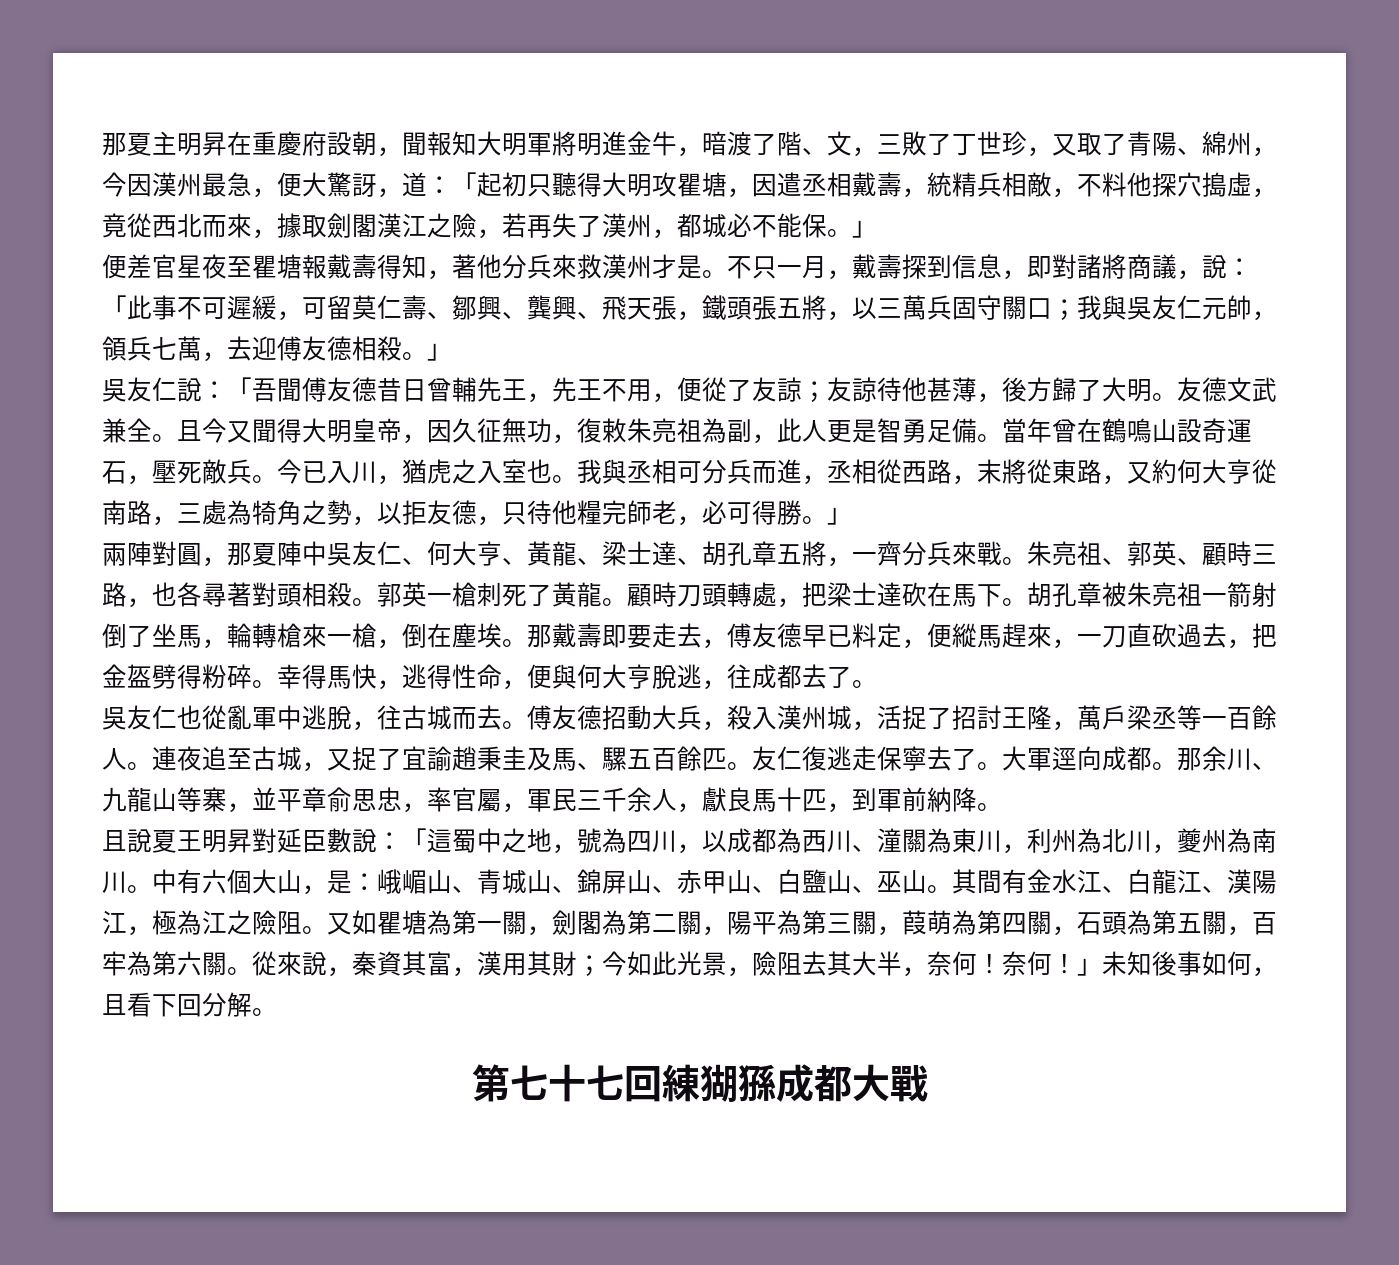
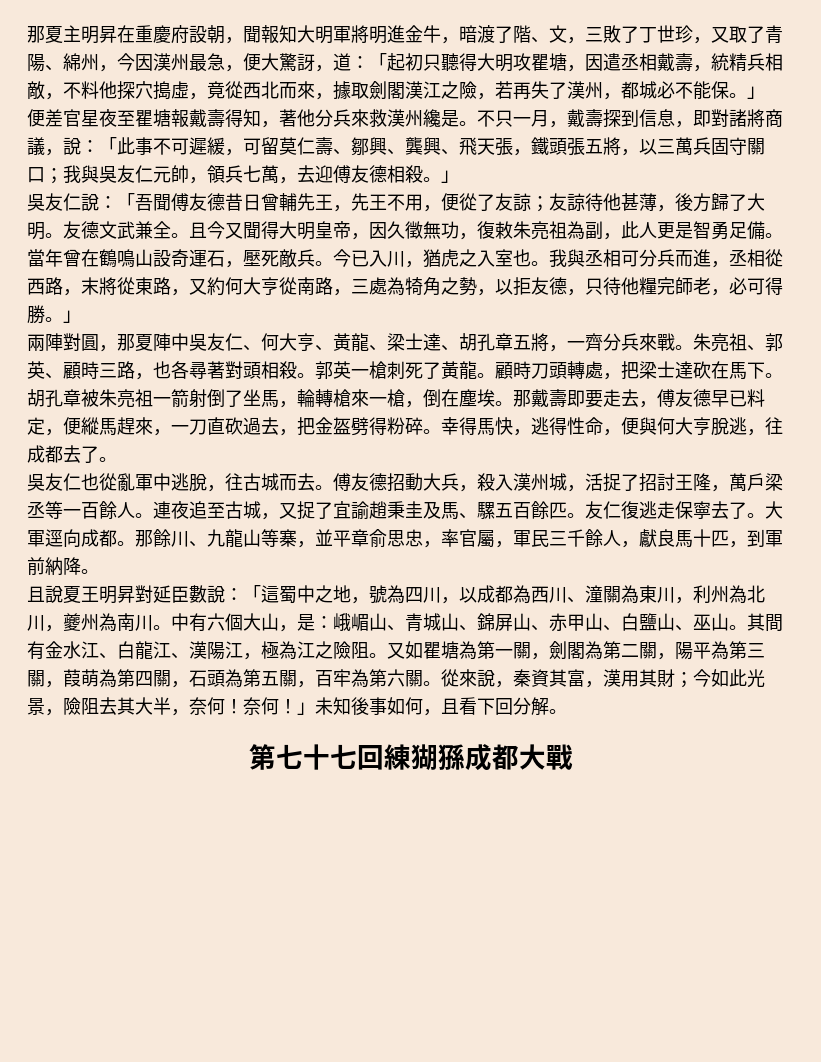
- 便差官星夜至瞿塘報戴壽得知，著他分兵來救漢州才是。
+ 便差官星夜至瞿塘報戴壽得知，著他分兵來救漢州纔是。
- 且今又聞得大明皇帝，因久征無功，復敕朱亮祖為副，此人更是智勇足備。
+ 且今又聞得大明皇帝，因久徵無功，復敕朱亮祖為副，此人更是智勇足備。
- 那余川、九龍山等寨，並平章俞思忠，率官屬，軍民三千余人，獻良馬十匹，到軍前納降。
+ 那餘川、九龍山等寨，並平章俞思忠，率官屬，軍民三千餘人，獻良馬十匹，到軍前納降。

